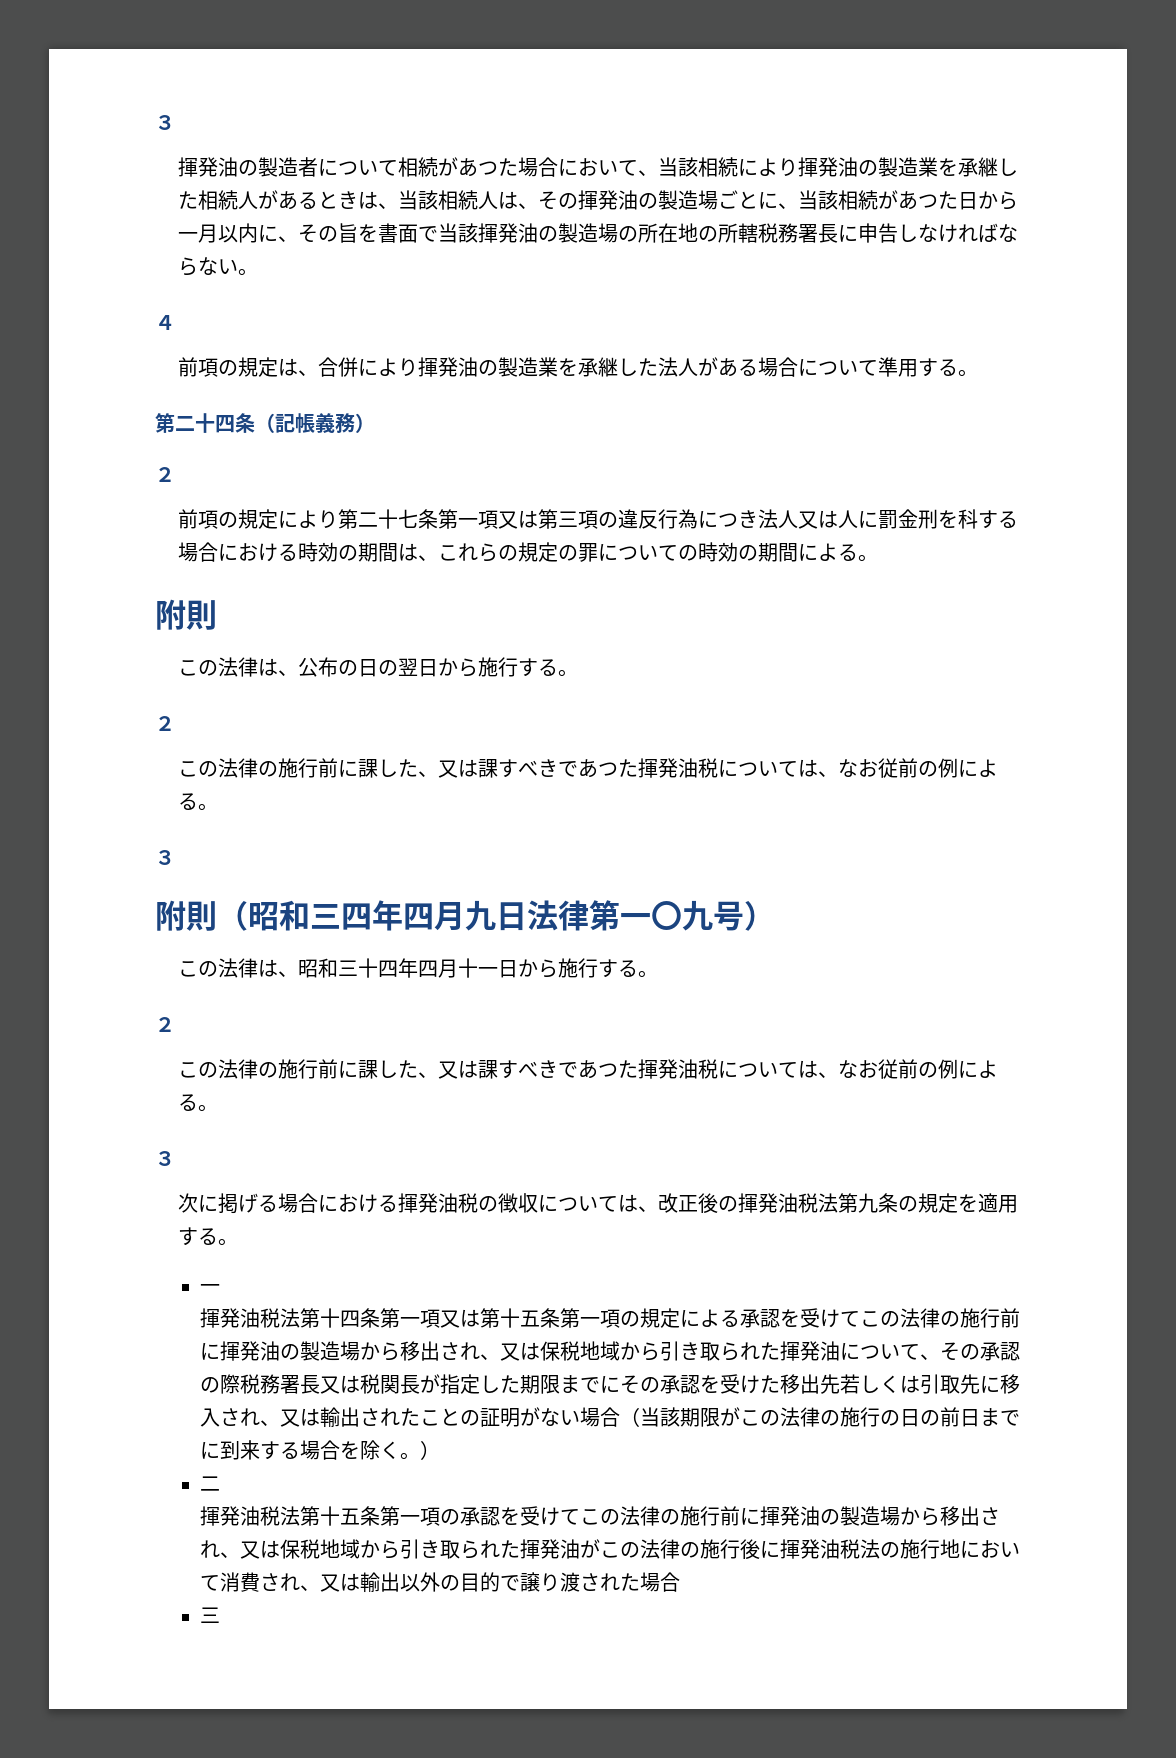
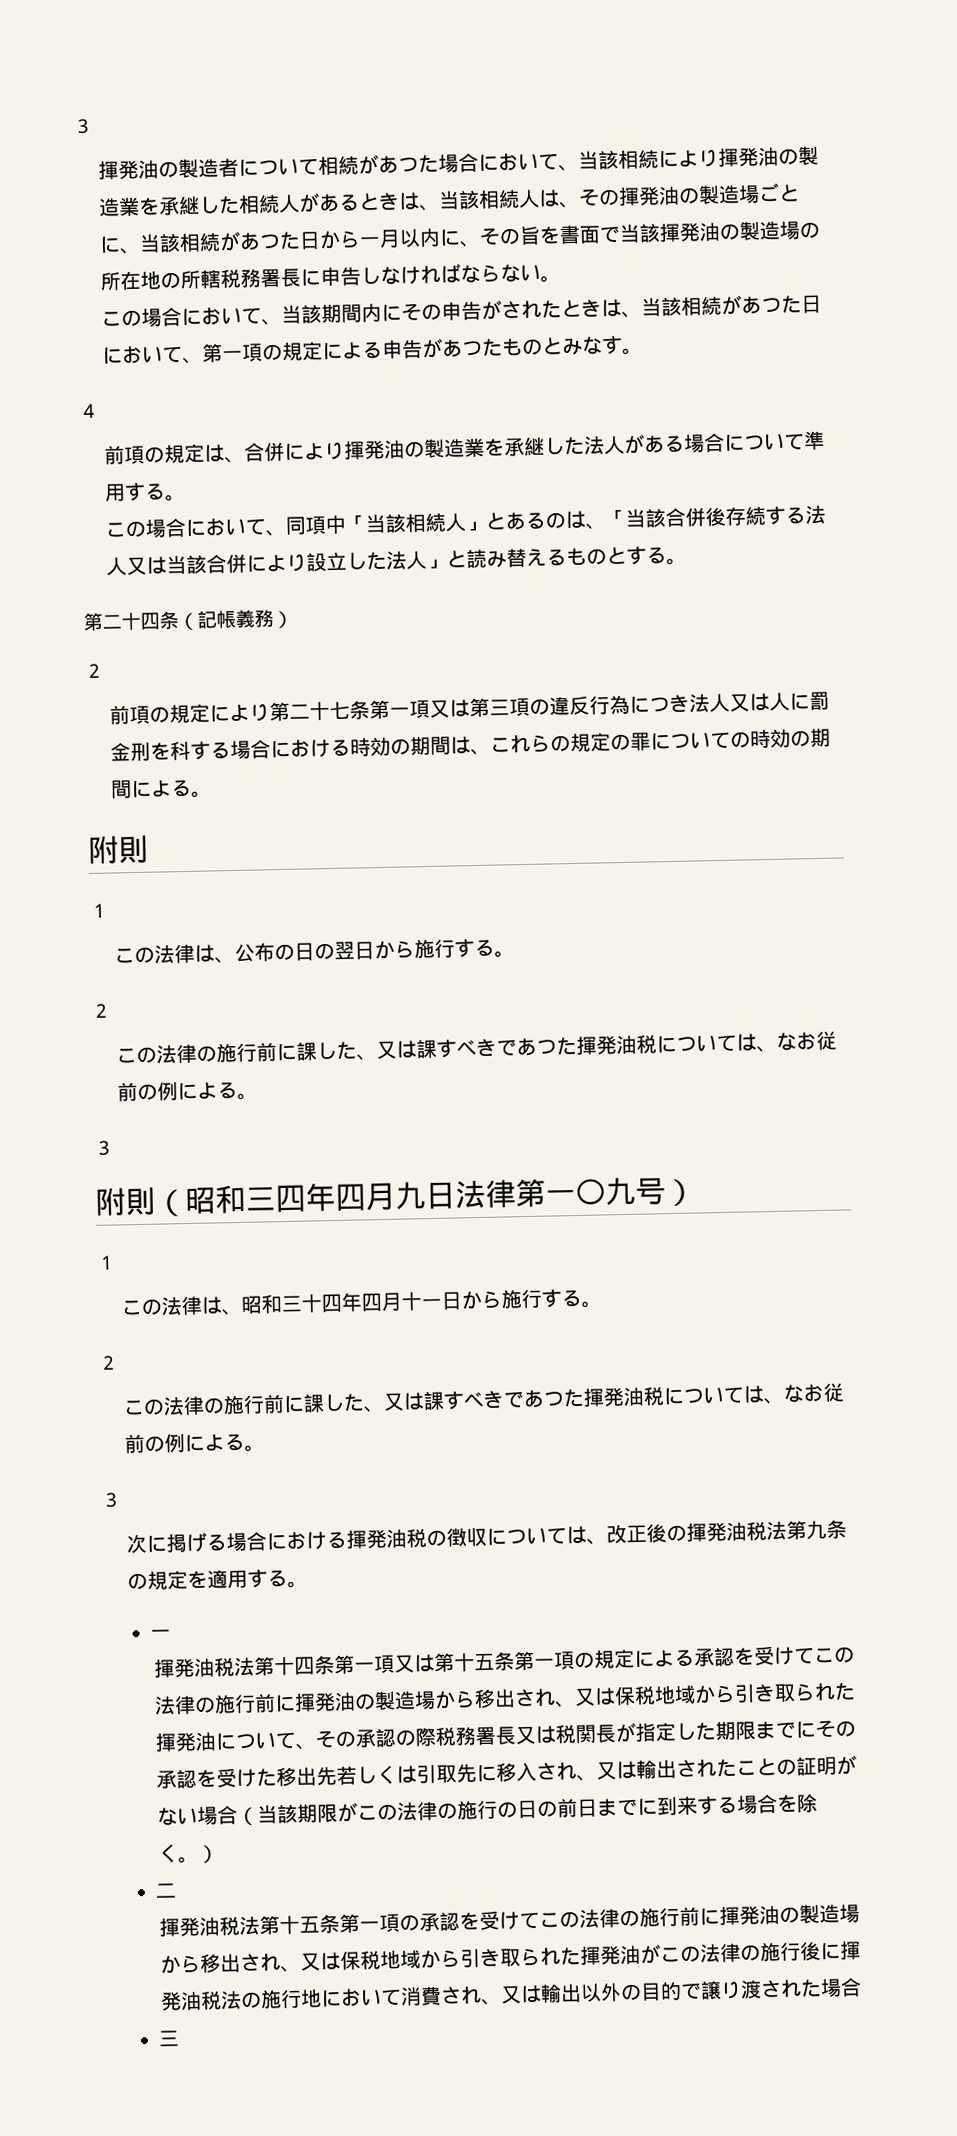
+ この場合において、当該期間内にその申告がされたときは、当該相続があつた日において、第一項の規定による申告があつたものとみなす。
+ この場合において、同項中「当該相続人」とあるのは、「当該合併後存続する法人又は当該合併により設立した法人」と読み替えるものとする。
  前項の規定により第二十七条第一項又は第三項の違反行為につき法人又は人に罰金刑を科する場合における時効の期間は、これらの規定の罪についての時効の期間による。
  附則
+ １
  附則（昭和三四年四月九日法律第一〇九号）
+ １

